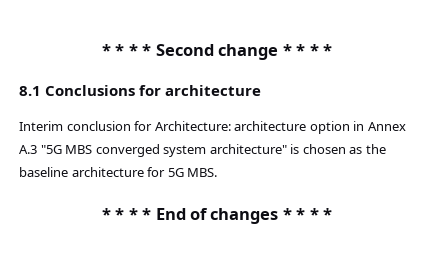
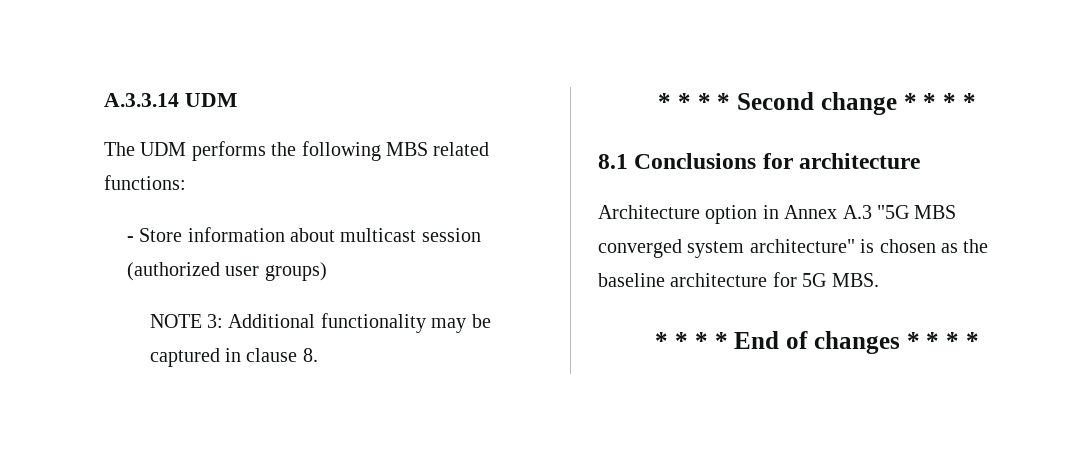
+ A.3.3.14 UDM
+ The UDM performs the following MBS related functions:
+ - Store information about multicast session (authorized user groups)
+ NOTE 3: Additional functionality may be captured in clause 8.
- Interim conclusion for Architecture: architecture option in Annex A.3 "5G MBS converged system architecture" is chosen as the baseline architecture for 5G MBS.
+ Architecture option in Annex A.3 "5G MBS converged system architecture" is chosen as the baseline architecture for 5G MBS.

